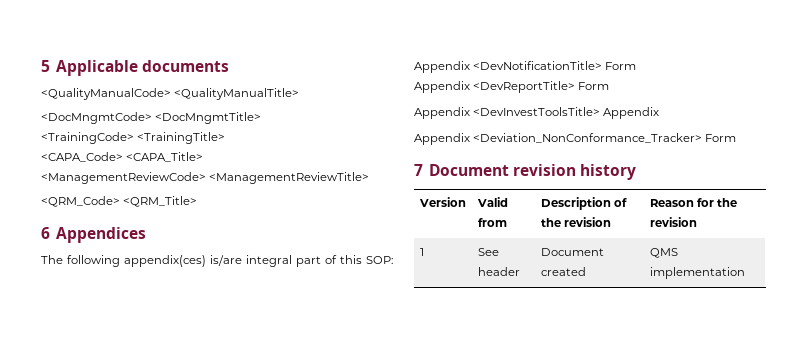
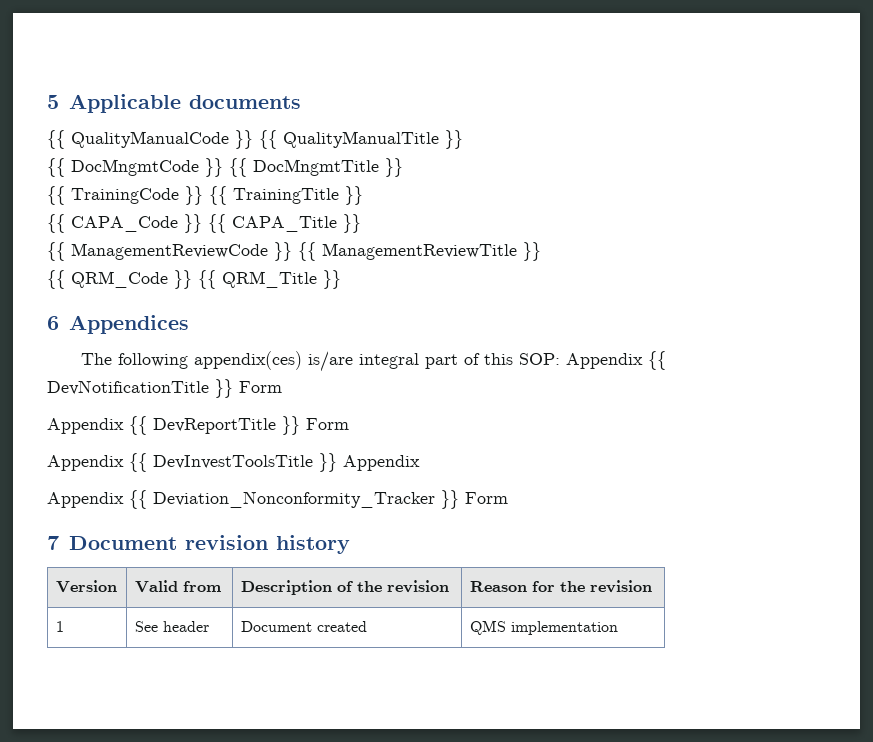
- <QualityManualCode> <QualityManualTitle>
- <DocMngmtCode> <DocMngmtTitle>
- <TrainingCode> <TrainingTitle>
- <CAPA_Code> <CAPA_Title>
- <ManagementReviewCode> <ManagementReviewTitle>
- <QRM_Code> <QRM_Title>
+ {{ QualityManualCode }} {{ QualityManualTitle }}
+ {{ DocMngmtCode }} {{ DocMngmtTitle }}
+ {{ TrainingCode }} {{ TrainingTitle }}
+ {{ CAPA_Code }} {{ CAPA_Title }}
+ {{ ManagementReviewCode }} {{ ManagementReviewTitle }}
+ {{ QRM_Code }} {{ QRM_Title }}
- The following appendix(ces) is/are integral part of this SOP: Appendix <DevNotificationTitle> Form
- Appendix <DevReportTitle> Form
- Appendix <DevInvestToolsTitle> Appendix
+ The following appendix(ces) is/are integral part of this SOP: Appendix {{ DevNotificationTitle }} Form
+ Appendix {{ DevReportTitle }} Form
+ Appendix {{ DevInvestToolsTitle }} Appendix
- Appendix <Deviation_NonConformance_Tracker> Form
+ Appendix {{ Deviation_Nonconformity_Tracker }} Form

